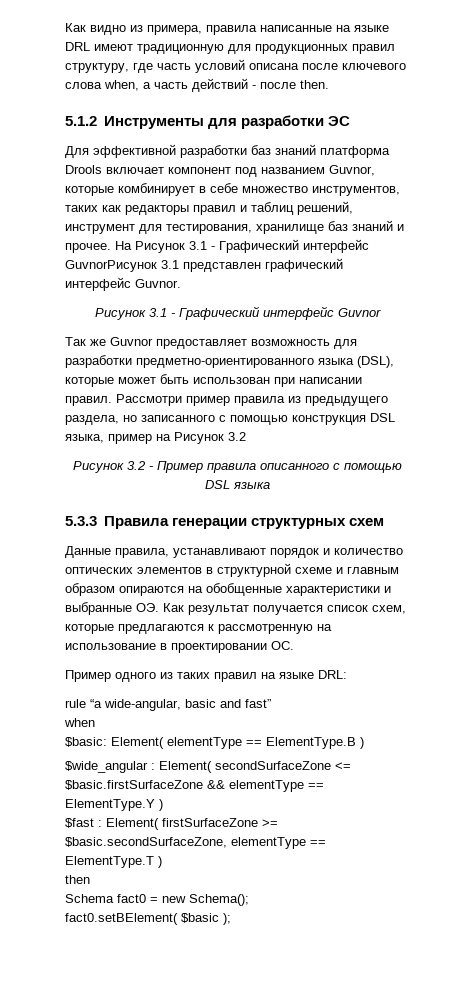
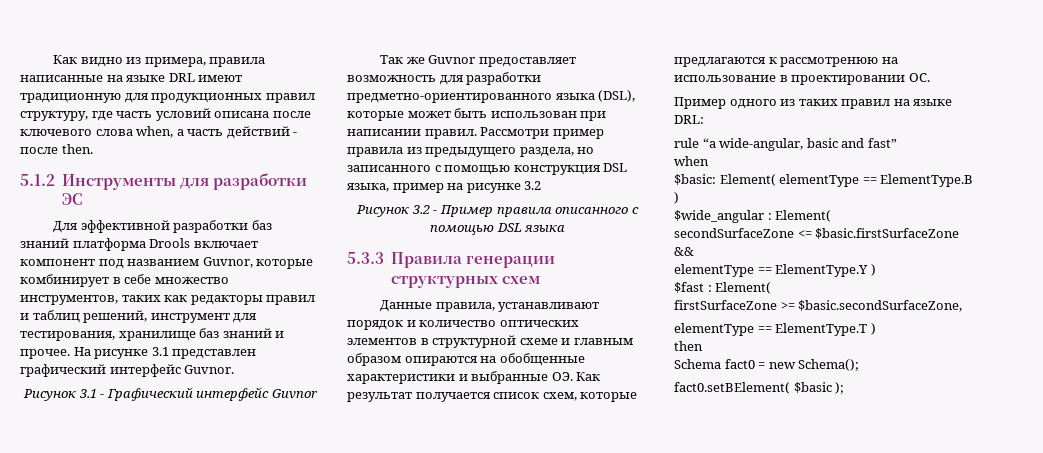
- На Рисунок 3.1 - Графический интерфейс GuvnorРисунок 3.1 представлен графический интерфейс Guvnor.
+ На рисунке 3.1 представлен графический интерфейс Guvnor.
- Рассмотри пример правила из предыдущего раздела, но записанного с помощью конструкция DSL языка, пример на Рисунок 3.2
+ Рассмотри пример правила из предыдущего раздела, но записанного с помощью конструкция DSL языка, пример на рисунке 3.2
- Данные правила, устанавливают порядок и количество оптических элементов в структурной схеме и главным образом опираются на обобщенные характеристики и выбранные ОЭ. Как результат получается список схем, которые предлагаются к рассмотренную на использование в проектировании ОС.
+ Данные правила, устанавливают порядок и количество оптических элементов в структурной схеме и главным образом опираются на обобщенные характеристики и выбранные ОЭ. Как результат получается список схем, которые предлагаются к рассмотренюю на использование в проектировании ОС.
- $wide_angular : Element( secondSurfaceZone <= $basic.firstSurfaceZone && elementType == ElementType.Y )
+ $wide_angular : Element(
+ secondSurfaceZone <= $basic.firstSurfaceZone &&
+ elementType == ElementType.Y )
- $fast : Element( firstSurfaceZone >= $basic.secondSurfaceZone, elementType == ElementType.T )
+ $fast : Element(
+ firstSurfaceZone >= $basic.secondSurfaceZone,
+ elementType == ElementType.T )

